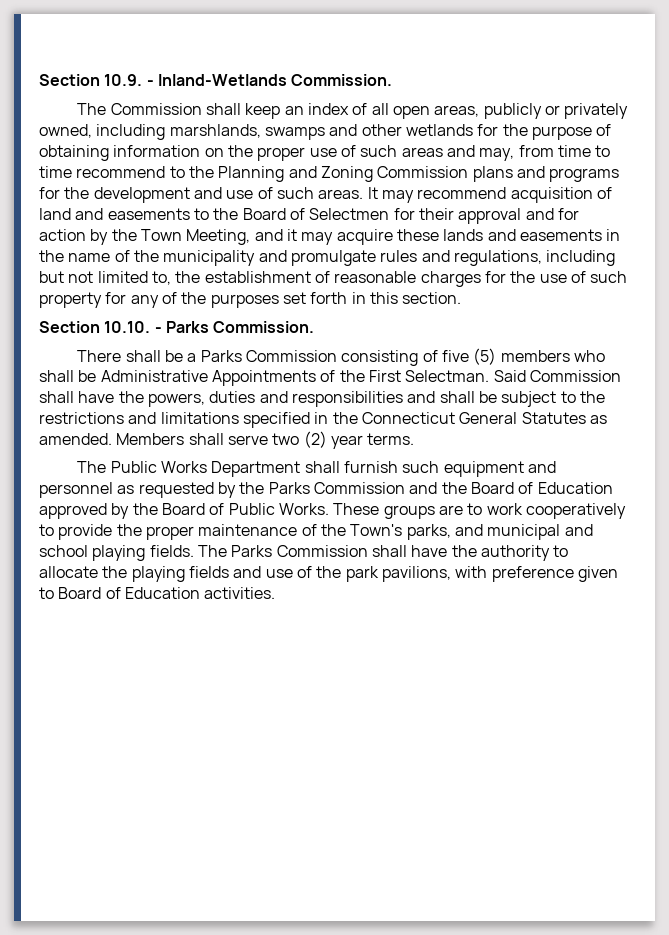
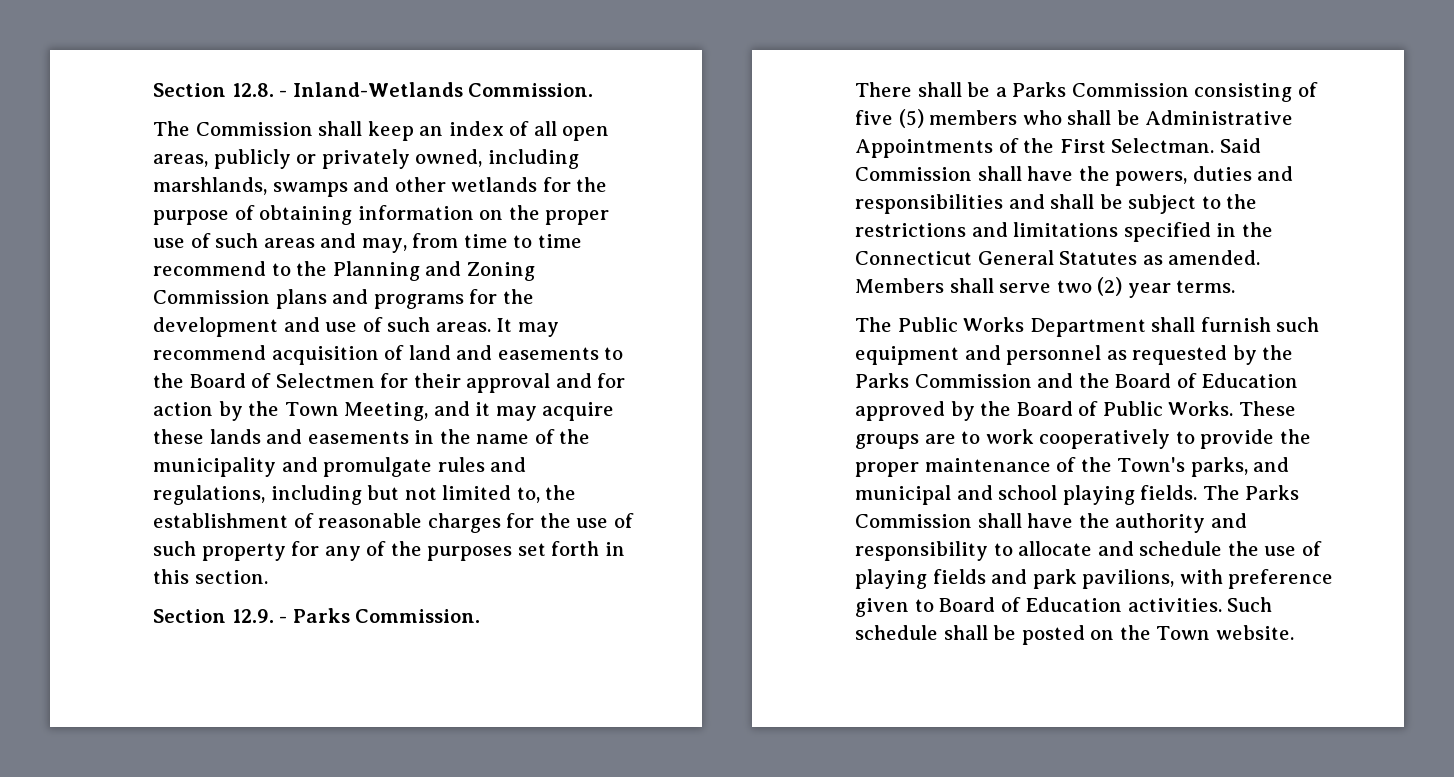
- Section 10.9. - Inland-Wetlands Commission.
+ Section 12.8. - Inland-Wetlands Commission.
- Section 10.10. - Parks Commission.
+ Section 12.9. - Parks Commission.
- The Parks Commission shall have the authority to allocate the playing fields and use of the park pavilions, with preference given to Board of Education activities.
+ The Parks Commission shall have the authority and responsibility to allocate and schedule the use of playing fields and park pavilions, with preference given to Board of Education activities.
+ Such schedule shall be posted on the Town website.

